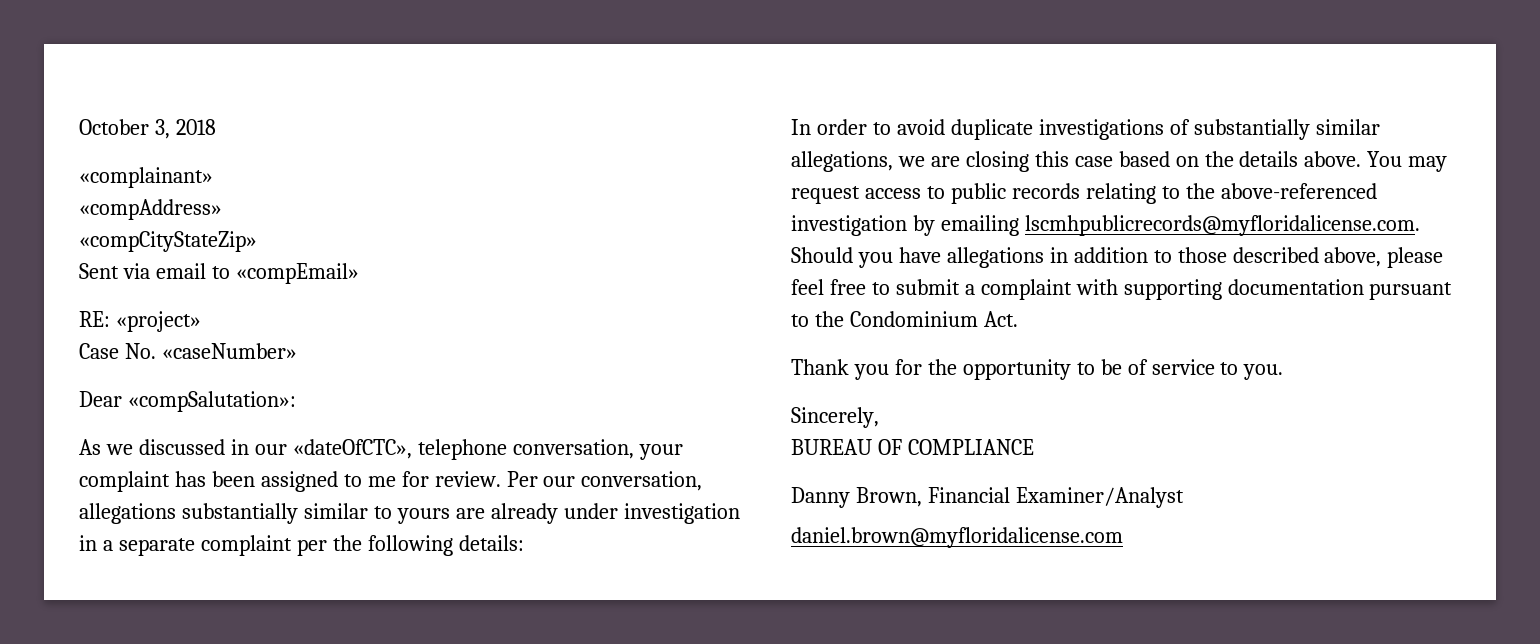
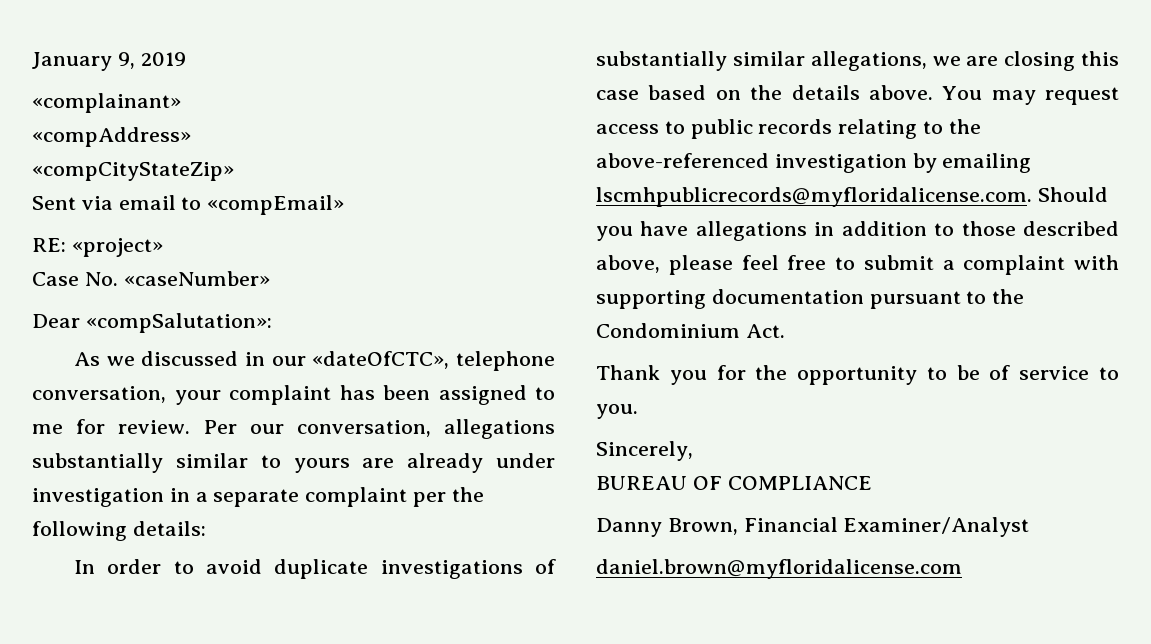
- October 3, 2018
+ January 9, 2019

